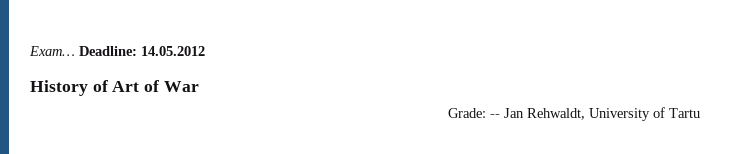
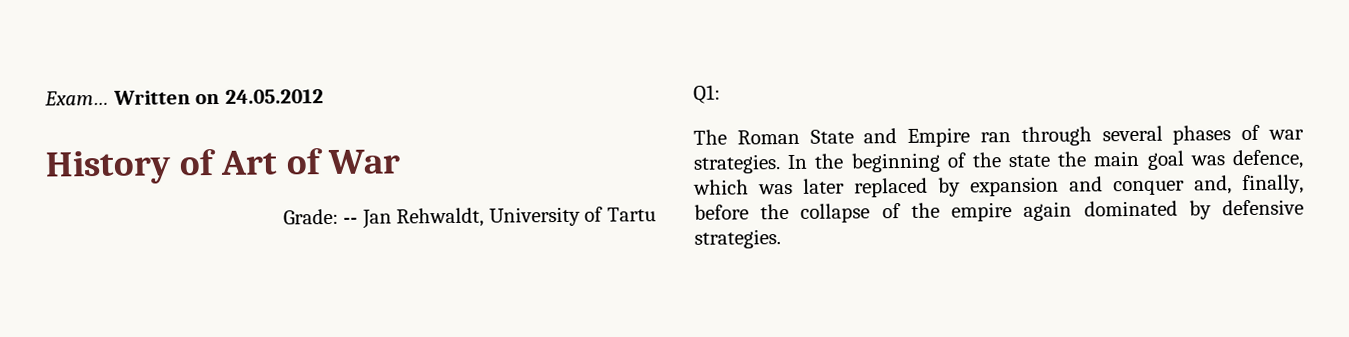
- Deadline: 14.05.2012
+ Written on 24.05.2012
+ Q1:
+ The Roman State and Empire ran through several phases of war strategies. In the beginning of the state the main goal was defence, which was later replaced by expansion and conquer and, finally, before the collapse of the empire again dominated by defensive strategies.

